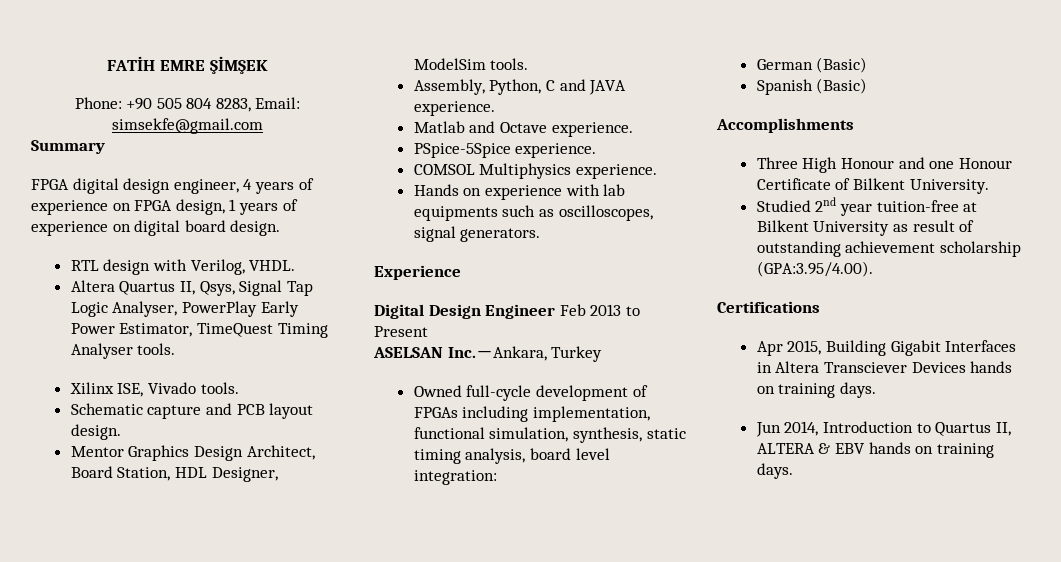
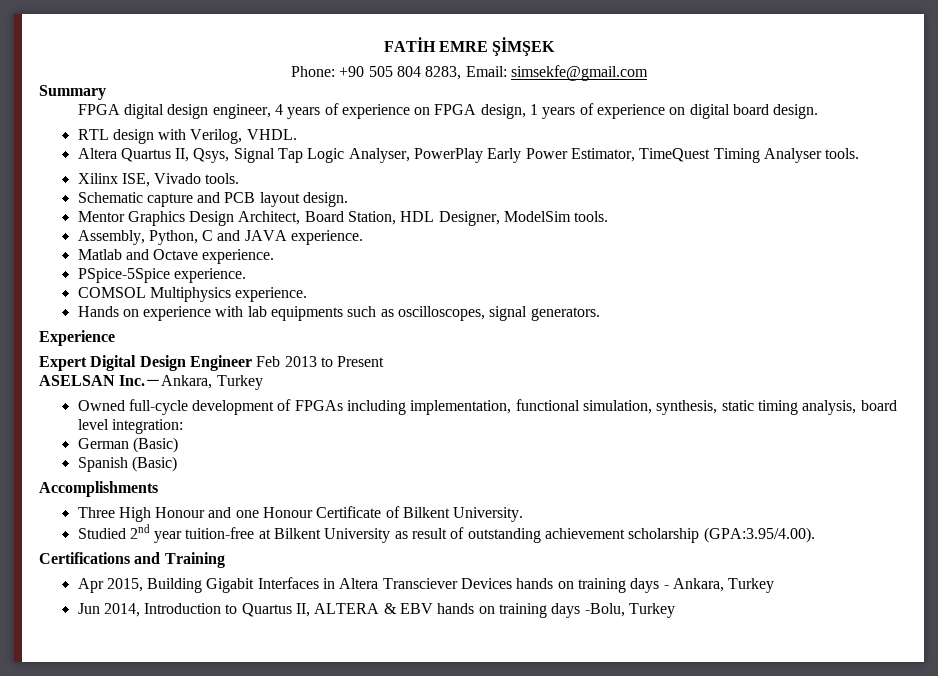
- Digital Design Engineer Feb 2013 to Present
+ Expert Digital Design Engineer Feb 2013 to Present
- Certifications
+ Certifications and Training
- Apr 2015, Building Gigabit Interfaces in Altera Transciever Devices hands on training days.
+ Apr 2015, Building Gigabit Interfaces in Altera Transciever Devices hands on training days - Ankara, Turkey
- Jun 2014, Introduction to Quartus II, ALTERA & EBV hands on training days.
+ Jun 2014, Introduction to Quartus II, ALTERA & EBV hands on training days -Bolu, Turkey

